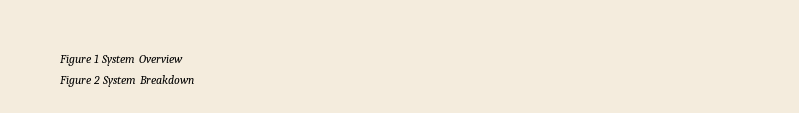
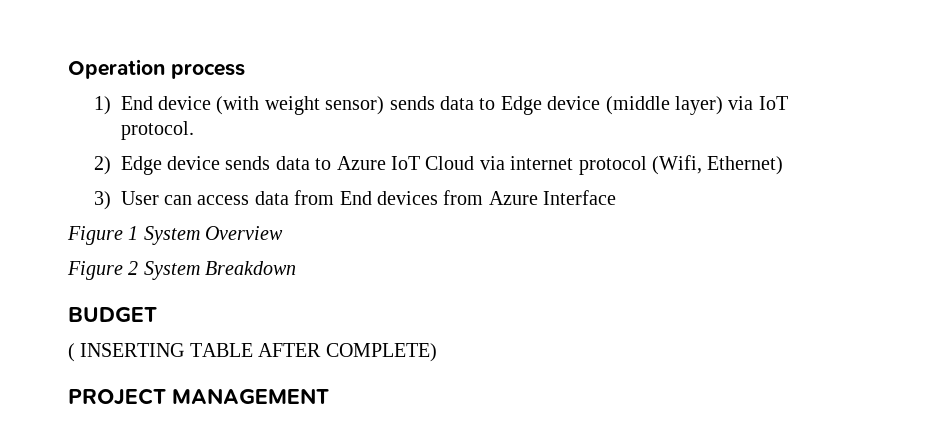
+ Operation process
+ 1) End device (with weight sensor) sends data to Edge device (middle layer) via IoT protocol.
+ 2) Edge device sends data to Azure IoT Cloud via internet protocol (Wifi, Ethernet)
+ 3) User can access data from End devices from Azure Interface
+ BUDGET
+ ( INSERTING TABLE AFTER COMPLETE)
+ PROJECT MANAGEMENT

